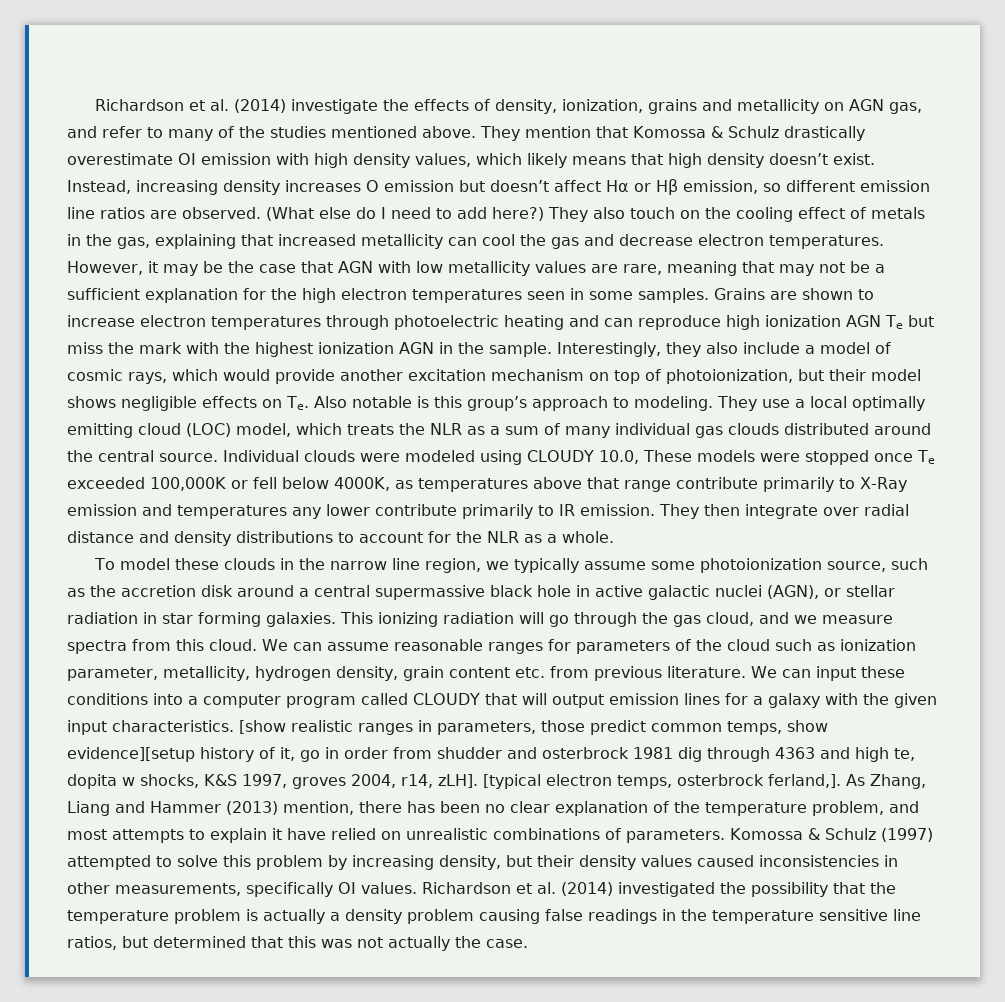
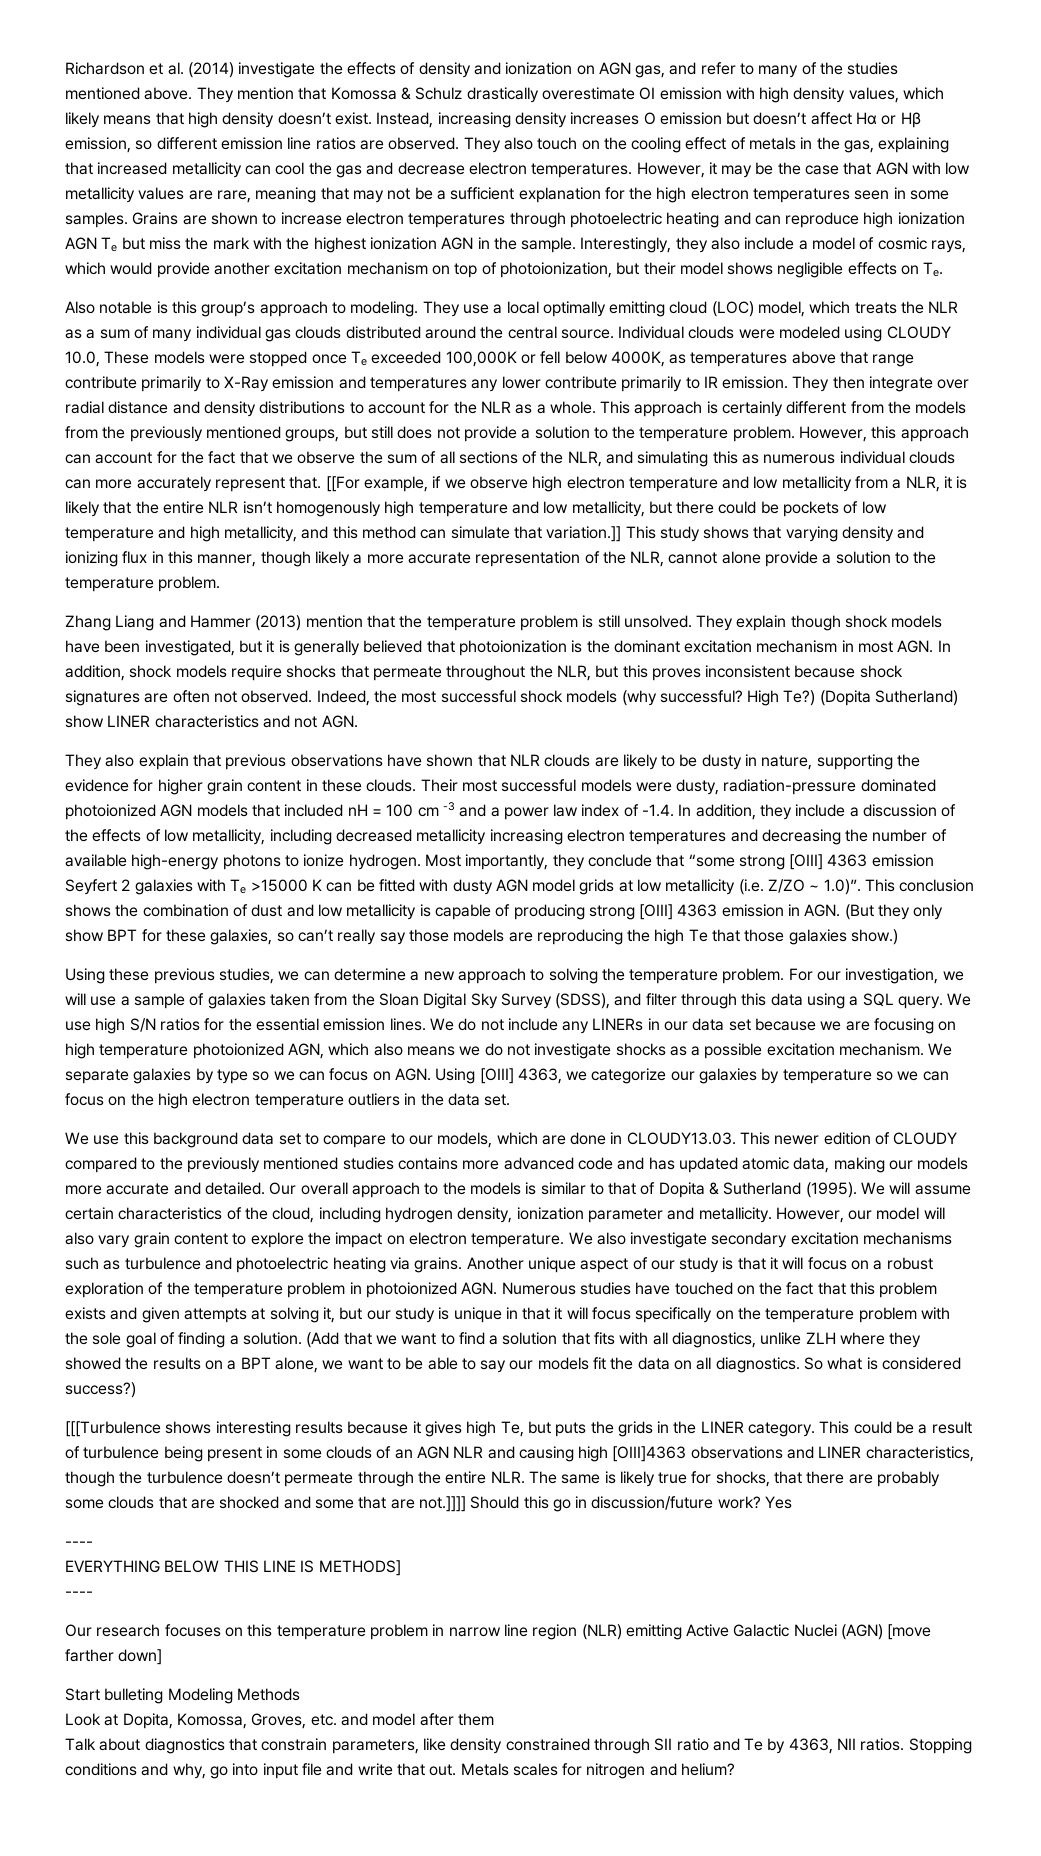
- Richardson et al. (2014) investigate the effects of density, ionization, grains and metallicity on AGN gas, and refer to many of the studies mentioned above.
+ Richardson et al. (2014) investigate the effects of density and ionization on AGN gas, and refer to many of the studies mentioned above.
- (What else do I need to add here?)
- Interestingly, they also include a model of cosmic rays, which would provide another excitation mechanism on top of photoionization, but their model shows negligible effects on Te. Also notable is this group’s approach to modeling.
+ Interestingly, they also include a model of cosmic rays, which would provide another excitation mechanism on top of photoionization, but their model shows negligible effects on Te.
+ Also notable is this group’s approach to modeling.
- They then integrate over radial distance and density distributions to account for the NLR as a whole.
- To model these clouds in the narrow line region, we typically assume some photoionization source, such as the accretion disk around a central supermassive black hole in active galactic nuclei (AGN), or stellar radiation in star forming galaxies. This ionizing radiation will go through the gas cloud, and we measure spectra from this cloud. We can assume reasonable ranges for parameters of the cloud such as ionization parameter, metallicity, hydrogen density, grain content etc. from previous literature. We can input these conditions into a computer program called CLOUDY that will output emission lines for a galaxy with the given input characteristics. [show realistic ranges in parameters, those predict common temps, show evidence][setup history of it, go in order from shudder and osterbrock 1981 dig through 4363 and high te, dopita w shocks, K&S 1997, groves 2004, r14, zLH]. [typical electron temps, osterbrock ferland,]. As Zhang, Liang and Hammer (2013) mention, there has been no clear explanation of the temperature problem, and most attempts to explain it have relied on unrealistic combinations of parameters. Komossa & Schulz (1997) attempted to solve this problem by increasing density, but their density values caused inconsistencies in other measurements, specifically OI values. Richardson et al. (2014) investigated the possibility that the temperature problem is actually a density problem causing false readings in the temperature sensitive line ratios, but determined that this was not actually the case.
+ They then integrate over radial distance and density distributions to account for the NLR as a whole. This approach is certainly different from the models from the previously mentioned groups, but still does not provide a solution to the temperature problem. However, this approach can account for the fact that we observe the sum of all sections of the NLR, and simulating this as numerous individual clouds can more accurately represent that. [[For example, if we observe high electron temperature and low metallicity from a NLR, it is likely that the entire NLR isn’t homogenously high temperature and low metallicity, but there could be pockets of low temperature and high metallicity, and this method can simulate that variation.]] This study shows that varying density and ionizing flux in this manner, though likely a more accurate representation of the NLR, cannot alone provide a solution to the temperature problem.
+ Zhang Liang and Hammer (2013) mention that the temperature problem is still unsolved. They explain though shock models have been investigated, but it is generally believed that photoionization is the dominant excitation mechanism in most AGN. In addition, shock models require shocks that permeate throughout the NLR, but this proves inconsistent because shock signatures are often not observed. Indeed, the most successful shock models (why successful? High Te?) (Dopita Sutherland) show LINER characteristics and not AGN.
+ They also explain that previous observations have shown that NLR clouds are likely to be dusty in nature, supporting the evidence for higher grain content in these clouds. Their most successful models were dusty, radiation-pressure dominated photoionized AGN models that included nH = 100 cm -3 and a power law index of -1.4. In addition, they include a discussion of the effects of low metallicity, including decreased metallicity increasing electron temperatures and decreasing the number of available high-energy photons to ionize hydrogen. Most importantly, they conclude that “some strong [OIII] 4363 emission Seyfert 2 galaxies with Te >15000 K can be fitted with dusty AGN model grids at low metallicity (i.e. Z/ZO ~ 1.0)”. This conclusion shows the combination of dust and low metallicity is capable of producing strong [OIII] 4363 emission in AGN. (But they only show BPT for these galaxies, so can’t really say those models are reproducing the high Te that those galaxies show.)
+ Using these previous studies, we can determine a new approach to solving the temperature problem. For our investigation, we will use a sample of galaxies taken from the Sloan Digital Sky Survey (SDSS), and filter through this data using a SQL query. We use high S/N ratios for the essential emission lines. We do not include any LINERs in our data set because we are focusing on high temperature photoionized AGN, which also means we do not investigate shocks as a possible excitation mechanism. We separate galaxies by type so we can focus on AGN. Using [OIII] 4363, we categorize our galaxies by temperature so we can focus on the high electron temperature outliers in the data set.
+ We use this background data set to compare to our models, which are done in CLOUDY13.03. This newer edition of CLOUDY compared to the previously mentioned studies contains more advanced code and has updated atomic data, making our models more accurate and detailed. Our overall approach to the models is similar to that of Dopita & Sutherland (1995). We will assume certain characteristics of the cloud, including hydrogen density, ionization parameter and metallicity. However, our model will also vary grain content to explore the impact on electron temperature. We also investigate secondary excitation mechanisms such as turbulence and photoelectric heating via grains. Another unique aspect of our study is that it will focus on a robust exploration of the temperature problem in photoionized AGN. Numerous studies have touched on the fact that this problem exists and given attempts at solving it, but our study is unique in that it will focus specifically on the temperature problem with the sole goal of finding a solution. (Add that we want to find a solution that fits with all diagnostics, unlike ZLH where they showed the results on a BPT alone, we want to be able to say our models fit the data on all diagnostics. So what is considered success?)
+ [[[Turbulence shows interesting results because it gives high Te, but puts the grids in the LINER category. This could be a result of turbulence being present in some clouds of an AGN NLR and causing high [OIII]4363 observations and LINER characteristics, though the turbulence doesn’t permeate through the entire NLR. The same is likely true for shocks, that there are probably some clouds that are shocked and some that are not.]]]] Should this go in discussion/future work? Yes
+ ----
+ EVERYTHING BELOW THIS LINE IS METHODS]
+ ----
+ Our research focuses on this temperature problem in narrow line region (NLR) emitting Active Galactic Nuclei (AGN) [move farther down]
+ Start bulleting Modeling Methods
+ Look at Dopita, Komossa, Groves, etc. and model after them
+ Talk about diagnostics that constrain parameters, like density constrained through SII ratio and Te by 4363, NII ratios. Stopping conditions and why, go into input file and write that out. Metals scales for nitrogen and helium?

